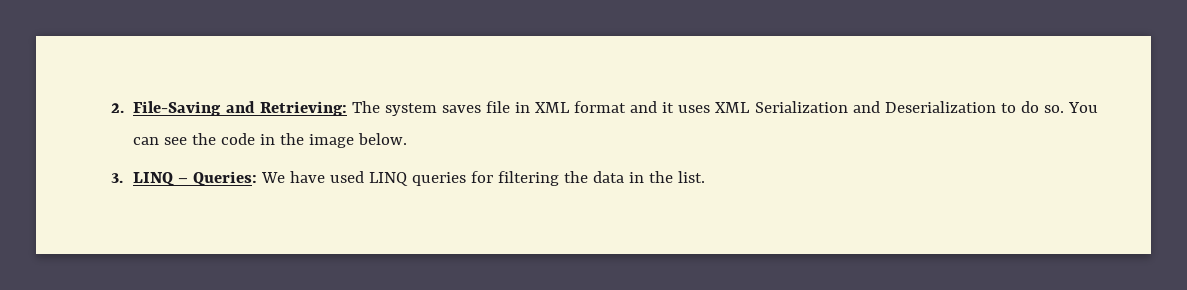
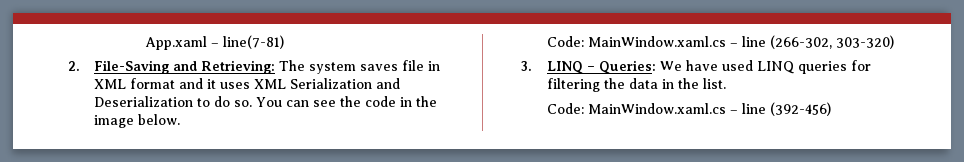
+ App.xaml – line(7-81)
+ Code: MainWindow.xaml.cs – line (266-302, 303-320)
+ Code: MainWindow.xaml.cs – line (392-456)

